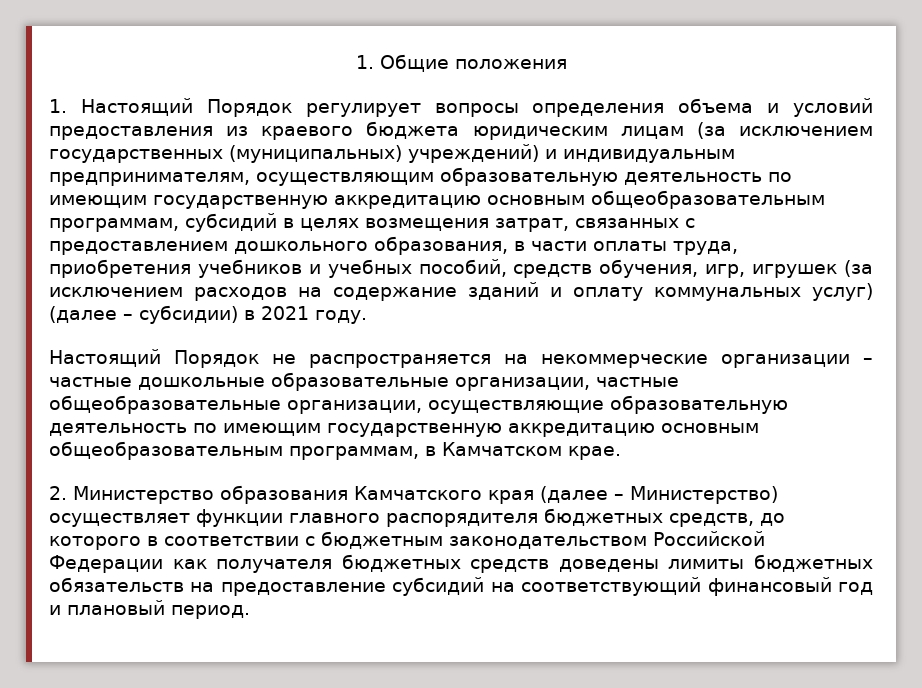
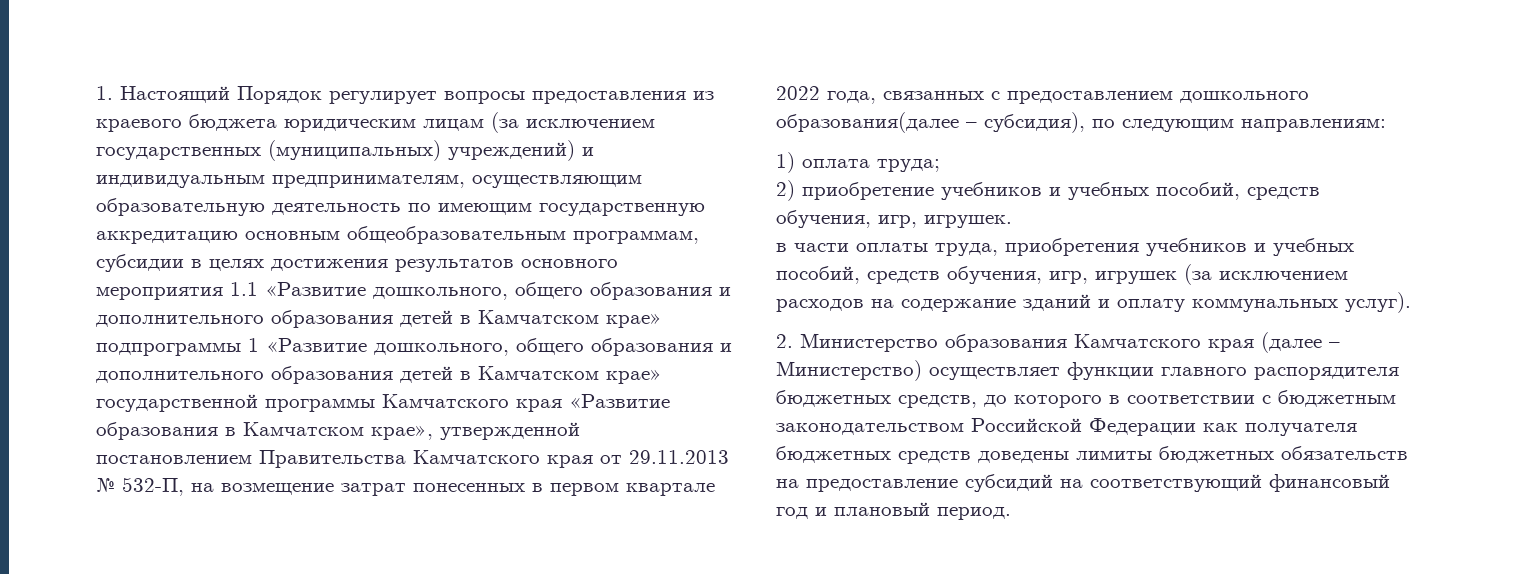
- 1. Общие положения
- 1. Настоящий Порядок регулирует вопросы определения объема и условий предоставления из краевого бюджета юридическим лицам (за исключением государственных (муниципальных) учреждений) и индивидуальным предпринимателям, осуществляющим образовательную деятельность по имеющим государственную аккредитацию основным общеобразовательным программам, субсидий в целях возмещения затрат, связанных с предоставлением дошкольного образования, в части оплаты труда, приобретения учебников и учебных пособий, средств обучения, игр, игрушек (за исключением расходов на содержание зданий и оплату коммунальных услуг) (далее – субсидии) в 2021 году.
- Настоящий Порядок не распространяется на некоммерческие организации – частные дошкольные образовательные организации, частные общеобразовательные организации, осуществляющие образовательную деятельность по имеющим государственную аккредитацию основным общеобразовательным программам, в Камчатском крае.
+ 1. Настоящий Порядок регулирует вопросы предоставления из краевого бюджета юридическим лицам (за исключением государственных (муниципальных) учреждений) и индивидуальным предпринимателям, осуществляющим образовательную деятельность по имеющим государственную аккредитацию основным общеобразовательным программам, субсидии в целях достижения результатов основного мероприятия 1.1 «Развитие дошкольного, общего образования и дополнительного образования детей в Камчатском крае» подпрограммы 1 «Развитие дошкольного, общего образования и дополнительного образования детей в Камчатском крае» государственной программы Камчатского края «Развитие образования в Камчатском крае», утвержденной постановлением Правительства Камчатского края от 29.11.2013 № 532-П, на возмещение затрат понесенных в первом квартале 2022 года, связанных с предоставлением дошкольного образования(далее – субсидия), по следующим направлениям:
+ 1) оплата труда;
+ 2) приобретение учебников и учебных пособий, средств обучения, игр, игрушек.
+ в части оплаты труда, приобретения учебников и учебных пособий, средств обучения, игр, игрушек (за исключением расходов на содержание зданий и оплату коммунальных услуг).

